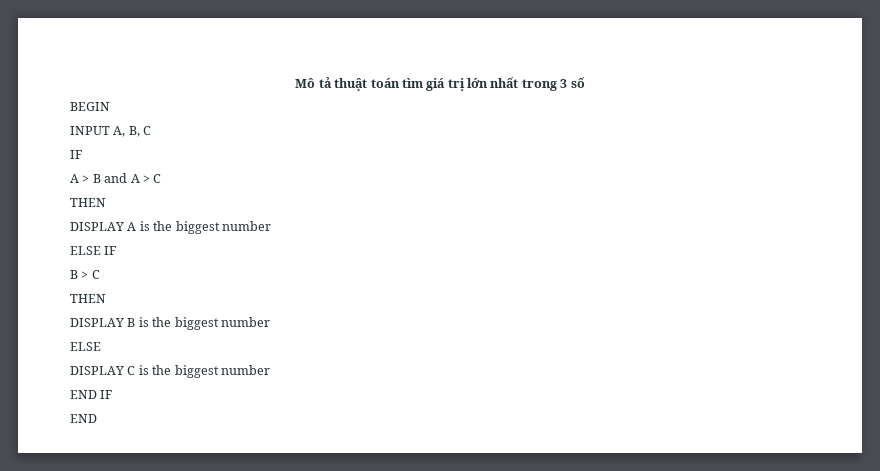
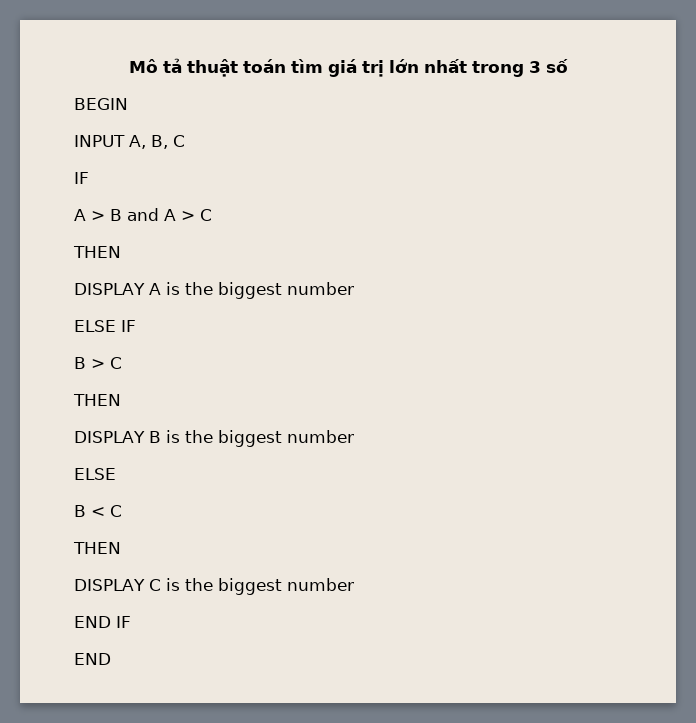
+ B < C
+ THEN

